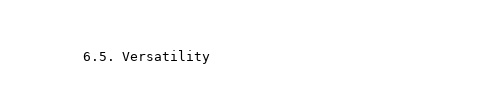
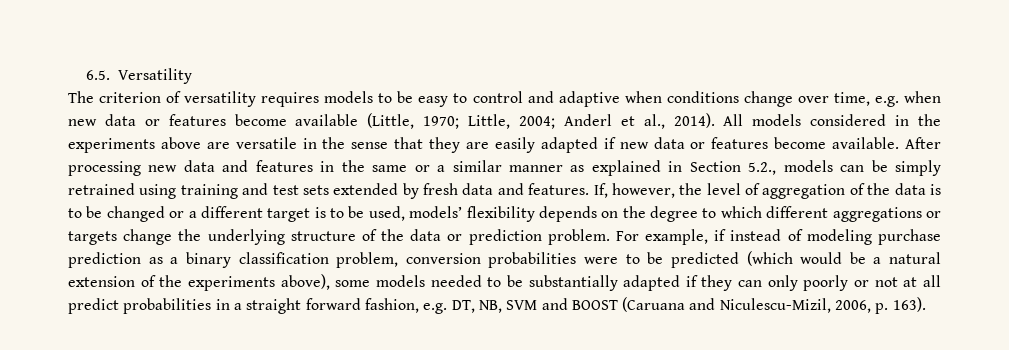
+ The criterion of versatility requires models to be easy to control and adaptive when conditions change over time, e.g. when new data or features become available (Little, 1970; Little, 2004; Anderl et al., 2014). All models considered in the experiments above are versatile in the sense that they are easily adapted if new data or features become available. After processing new data and features in the same or a similar manner as explained in Section 5.2., models can be simply retrained using training and test sets extended by fresh data and features. If, however, the level of aggregation of the data is to be changed or a different target is to be used, models’ flexibility depends on the degree to which different aggregations or targets change the underlying structure of the data or prediction problem. For example, if instead of modeling purchase prediction as a binary classification problem, conversion probabilities were to be predicted (which would be a natural extension of the experiments above), some models needed to be substantially adapted if they can only poorly or not at all predict probabilities in a straight forward fashion, e.g. DT, NB, SVM and BOOST (Caruana and Niculescu-Mizil, 2006, p. 163).

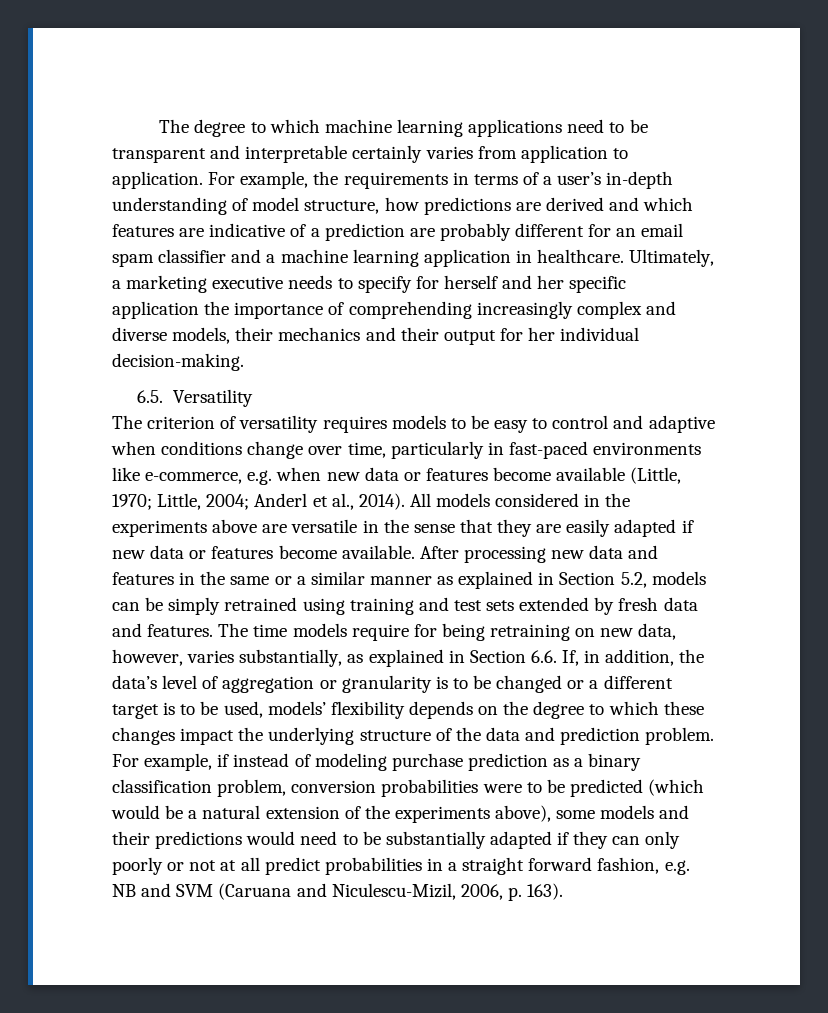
+ The degree to which machine learning applications need to be transparent and interpretable certainly varies from application to application. For example, the requirements in terms of a user’s in-depth understanding of model structure, how predictions are derived and which features are indicative of a prediction are probably different for an email spam classifier and a machine learning application in healthcare. Ultimately, a marketing executive needs to specify for herself and her specific application the importance of comprehending increasingly complex and diverse models, their mechanics and their output for her individual decision-making.
- The criterion of versatility requires models to be easy to control and adaptive when conditions change over time, e.g. when new data or features become available (Little, 1970; Little, 2004; Anderl et al., 2014).
+ The criterion of versatility requires models to be easy to control and adaptive when conditions change over time, particularly in fast-paced environments like e-commerce, e.g. when new data or features become available (Little, 1970; Little, 2004; Anderl et al., 2014).
- After processing new data and features in the same or a similar manner as explained in Section 5.2., models can be simply retrained using training and test sets extended by fresh data and features.
+ After processing new data and features in the same or a similar manner as explained in Section 5.2, models can be simply retrained using training and test sets extended by fresh data and features.
- If, however, the level of aggregation of the data is to be changed or a different target is to be used, models’ flexibility depends on the degree to which different aggregations or targets change the underlying structure of the data or prediction problem.
+ The time models require for being retraining on new data, however, varies substantially, as explained in Section 6.6. If, in addition, the data’s level of aggregation or granularity is to be changed or a different target is to be used, models’ flexibility depends on the degree to which these changes impact the underlying structure of the data and prediction problem.
- For example, if instead of modeling purchase prediction as a binary classification problem, conversion probabilities were to be predicted (which would be a natural extension of the experiments above), some models needed to be substantially adapted if they can only poorly or not at all predict probabilities in a straight forward fashion, e.g. DT, NB, SVM and BOOST (Caruana and Niculescu-Mizil, 2006, p. 163).
+ For example, if instead of modeling purchase prediction as a binary classification problem, conversion probabilities were to be predicted (which would be a natural extension of the experiments above), some models and their predictions would need to be substantially adapted if they can only poorly or not at all predict probabilities in a straight forward fashion, e.g. NB and SVM (Caruana and Niculescu-Mizil, 2006, p. 163).

